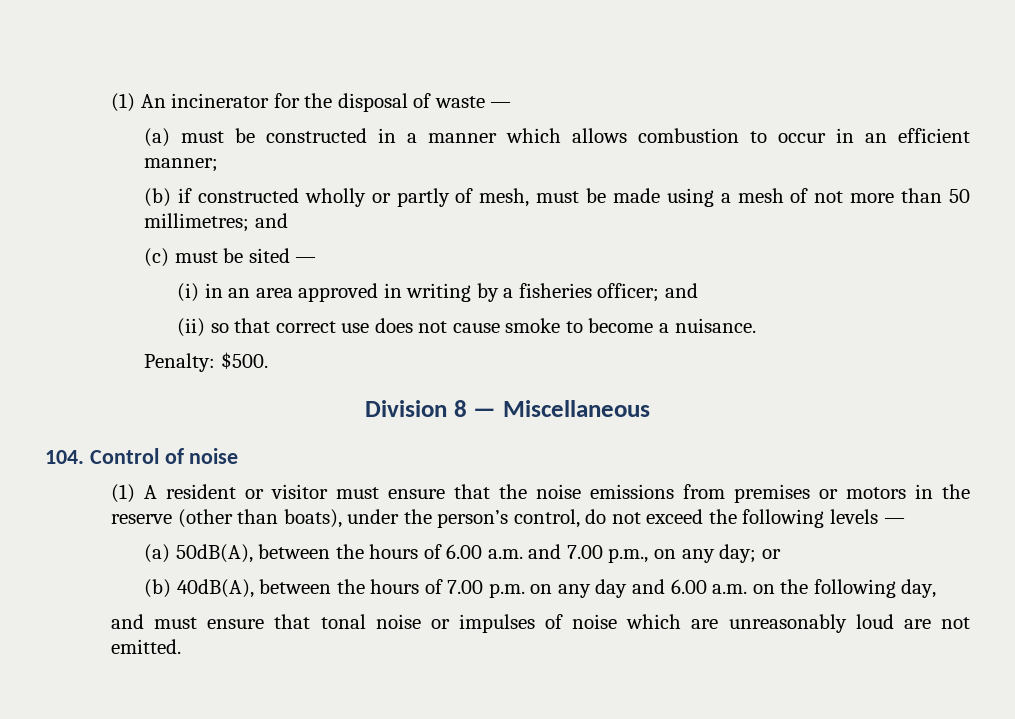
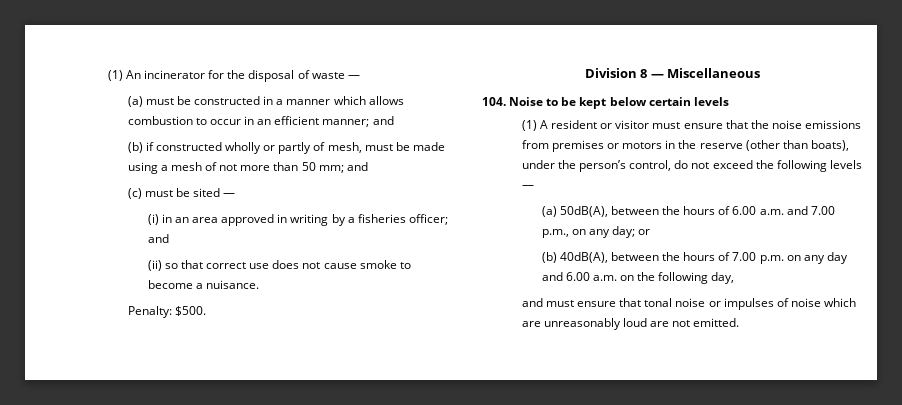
- (a) must be constructed in a manner which allows combustion to occur in an efficient manner;
+ (a) must be constructed in a manner which allows combustion to occur in an efficient manner; and
- (b) if constructed wholly or partly of mesh, must be made using a mesh of not more than 50 millimetres; and
+ (b) if constructed wholly or partly of mesh, must be made using a mesh of not more than 50 mm; and
- 104. Control of noise
+ 104. Noise to be kept below certain levels

